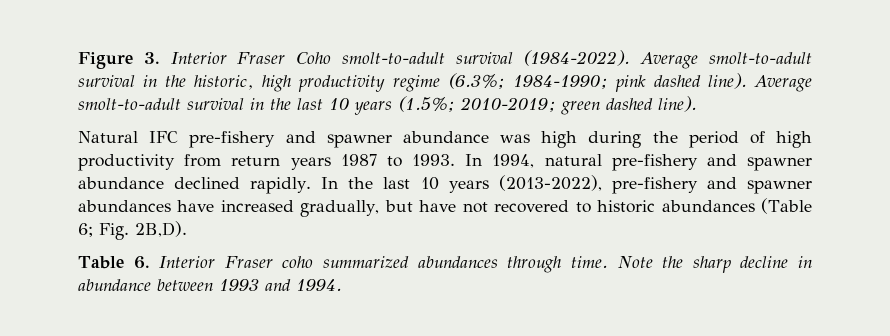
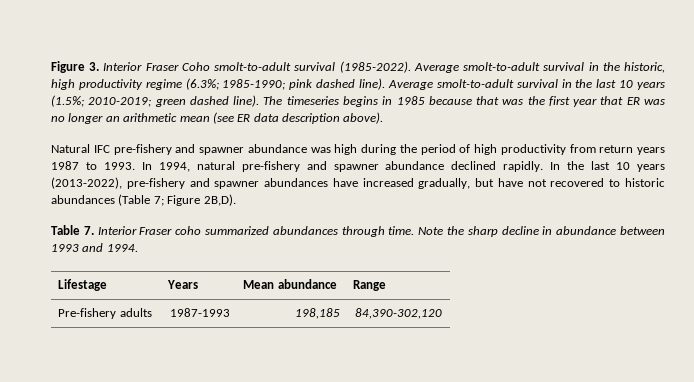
- Figure 3. Interior Fraser Coho smolt-to-adult survival (1984-2022).
+ Figure 3. Interior Fraser Coho smolt-to-adult survival (1985-2022).
- Average smolt-to-adult survival in the historic, high productivity regime (6.3%; 1984-1990; pink dashed line).
+ Average smolt-to-adult survival in the historic, high productivity regime (6.3%; 1985-1990; pink dashed line).
+ The timeseries begins in 1985 because that was the first year that ER was no longer an arithmetic mean (see ER data description above).
- In the last 10 years (2013-2022), pre-fishery and spawner abundances have increased gradually, but have not recovered to historic abundances (Table 6; Fig. 2B,D).
+ In the last 10 years (2013-2022), pre-fishery and spawner abundances have increased gradually, but have not recovered to historic abundances (Table 7; Figure 2B,D).
- Table 6. Interior Fraser coho summarized abundances through time.
+ Table 7. Interior Fraser coho summarized abundances through time.
+ Lifestage | Years | Mean abundance | Range
+ Pre-fishery adults | 1987-1993 | 198,185 | 84,390-302,120

